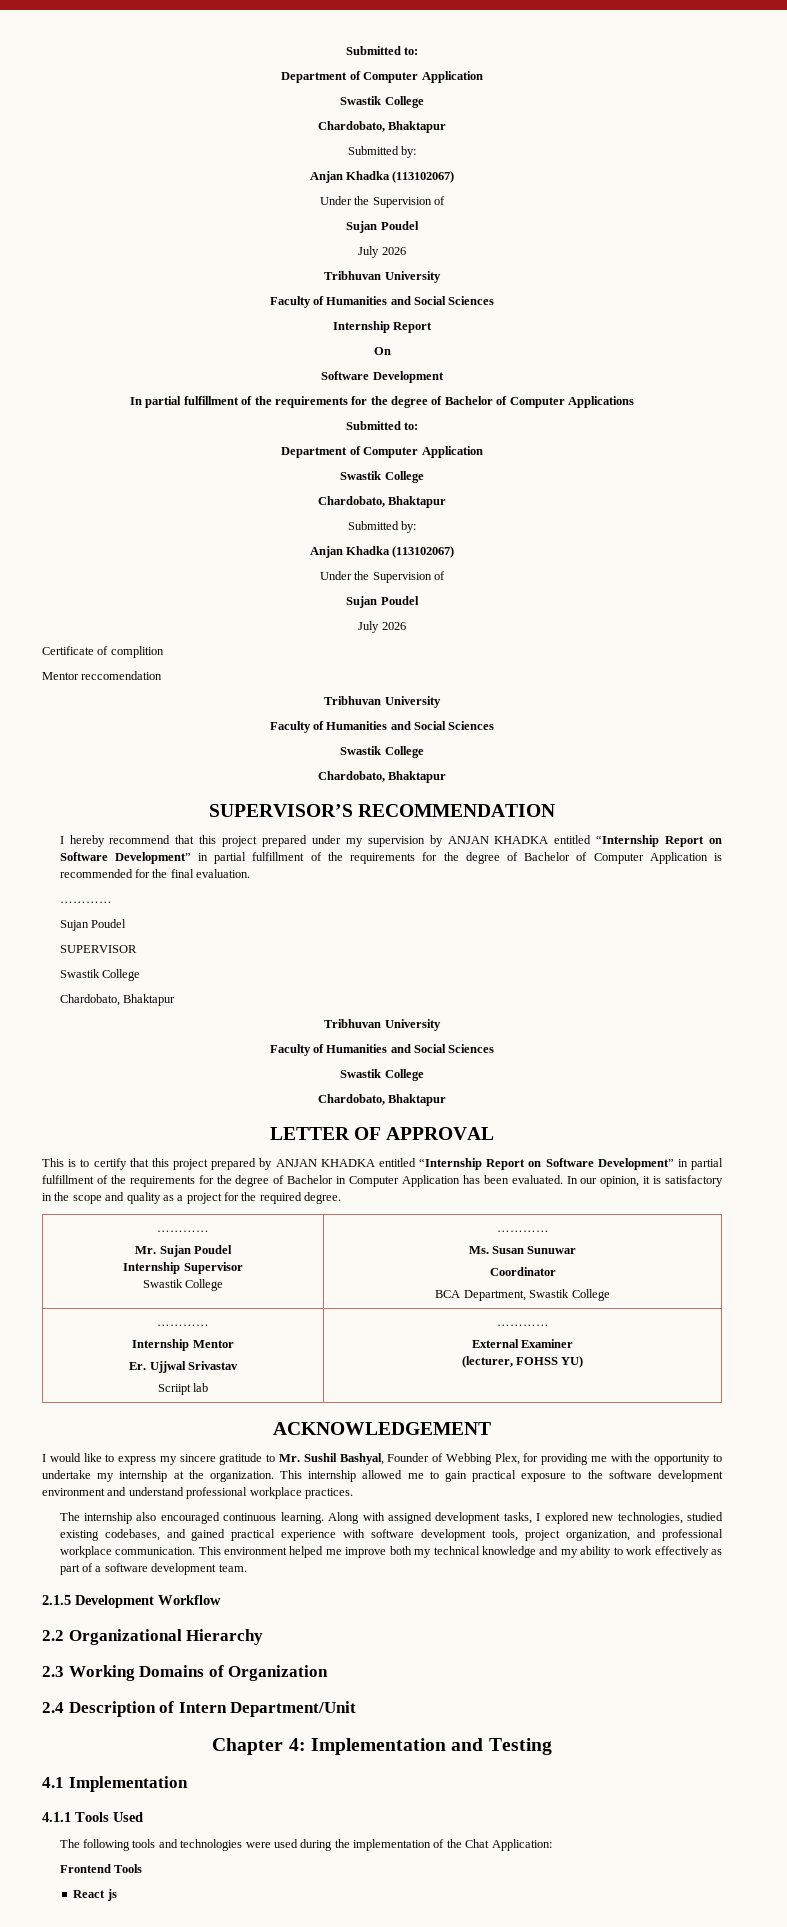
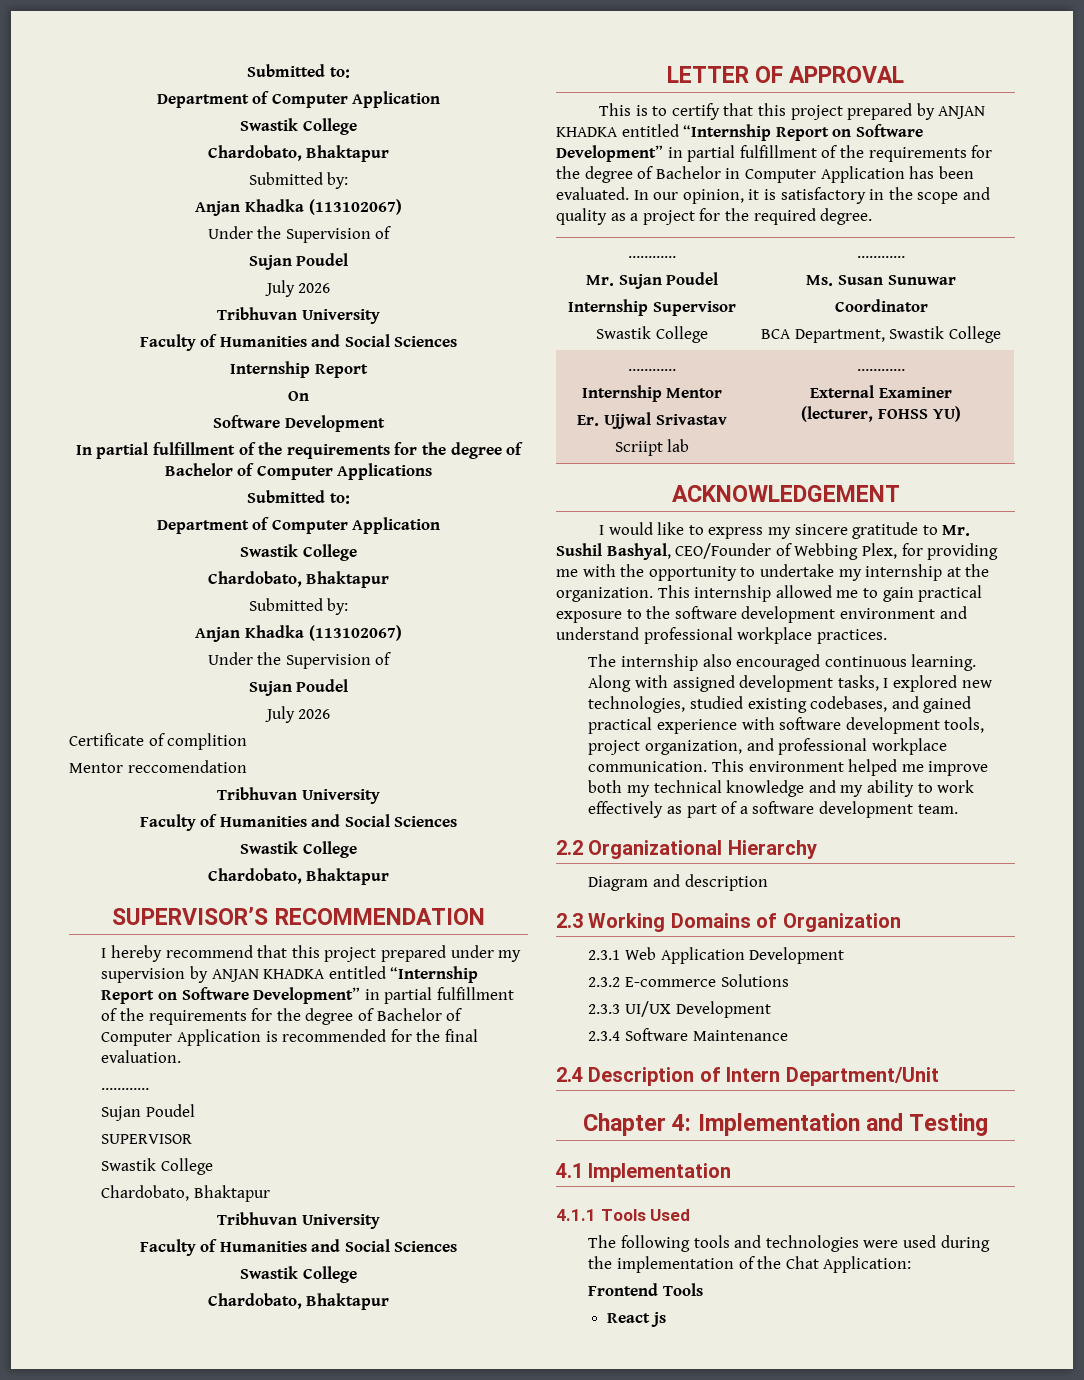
- I would like to express my sincere gratitude to Mr. Sushil Bashyal, Founder of Webbing Plex, for providing me with the opportunity to undertake my internship at the organization.
+ I would like to express my sincere gratitude to Mr. Sushil Bashyal, CEO/Founder of Webbing Plex, for providing me with the opportunity to undertake my internship at the organization.
- 2.1.5 Development Workflow
+ Diagram and description
+ 2.3.1 Web Application Development
+ 2.3.2 E-commerce Solutions
+ 2.3.3 UI/UX Development
+ 2.3.4 Software Maintenance

